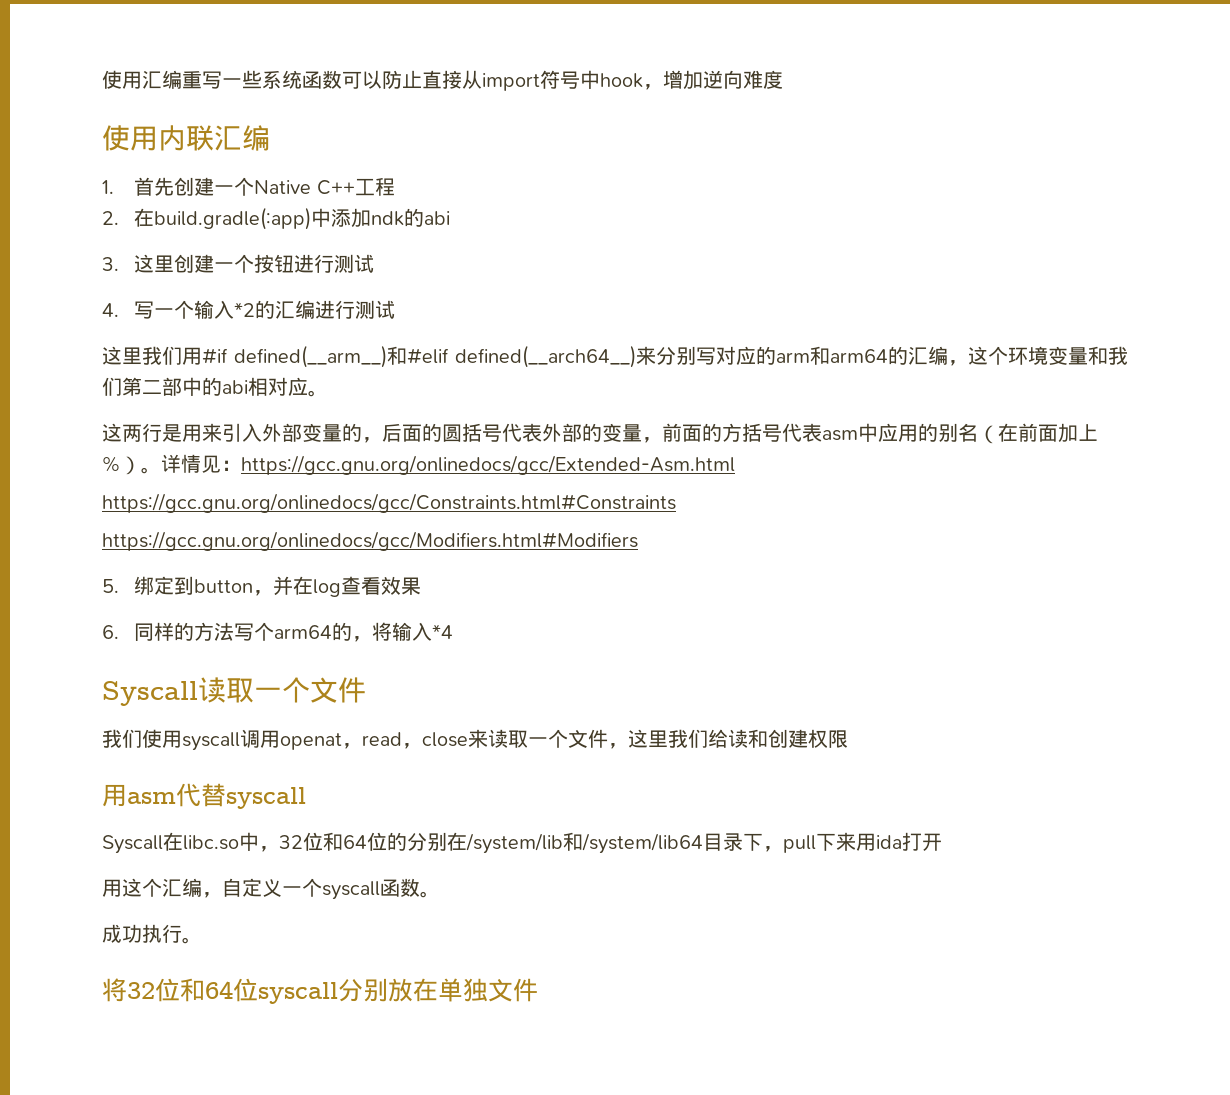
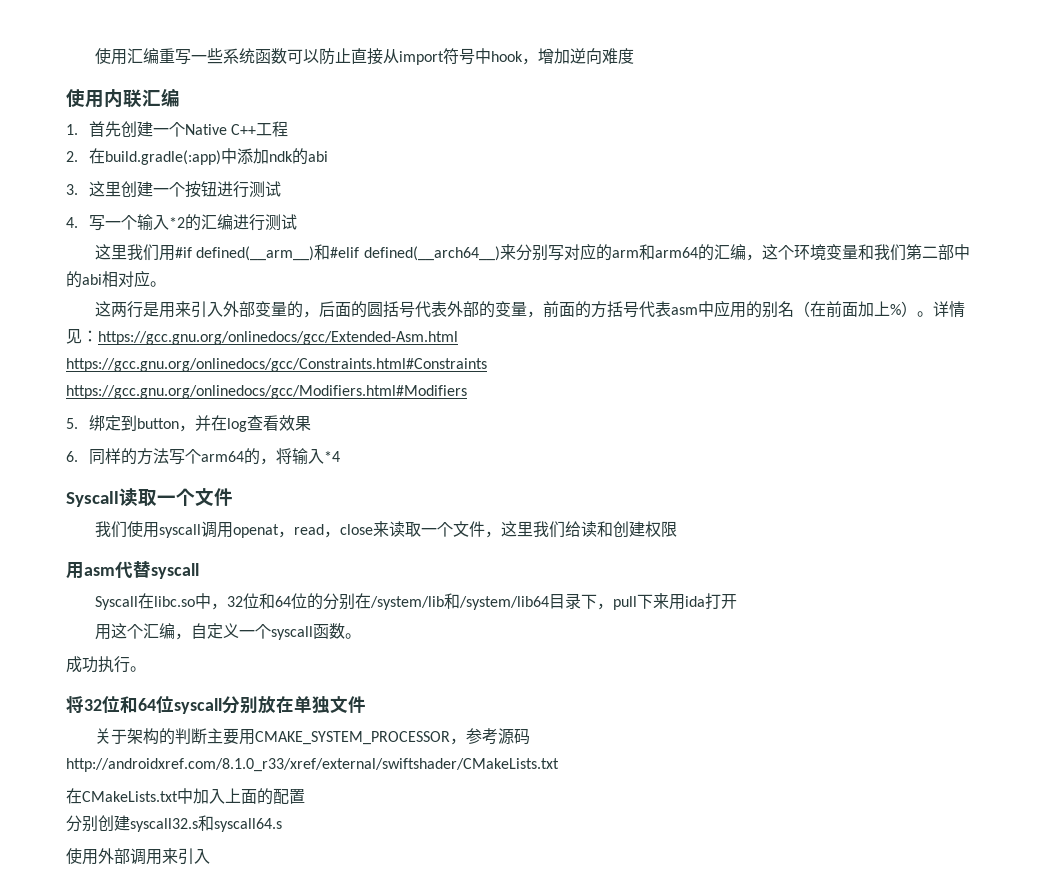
+ 关于架构的判断主要用CMAKE_SYSTEM_PROCESSOR，参考源码http://androidxref.com/8.1.0_r33/xref/external/swiftshader/CMakeLists.txt
+ 在CMakeLists.txt中加入上面的配置
+ 分别创建syscall32.s和syscall64.s
+ 使用外部调用来引入

